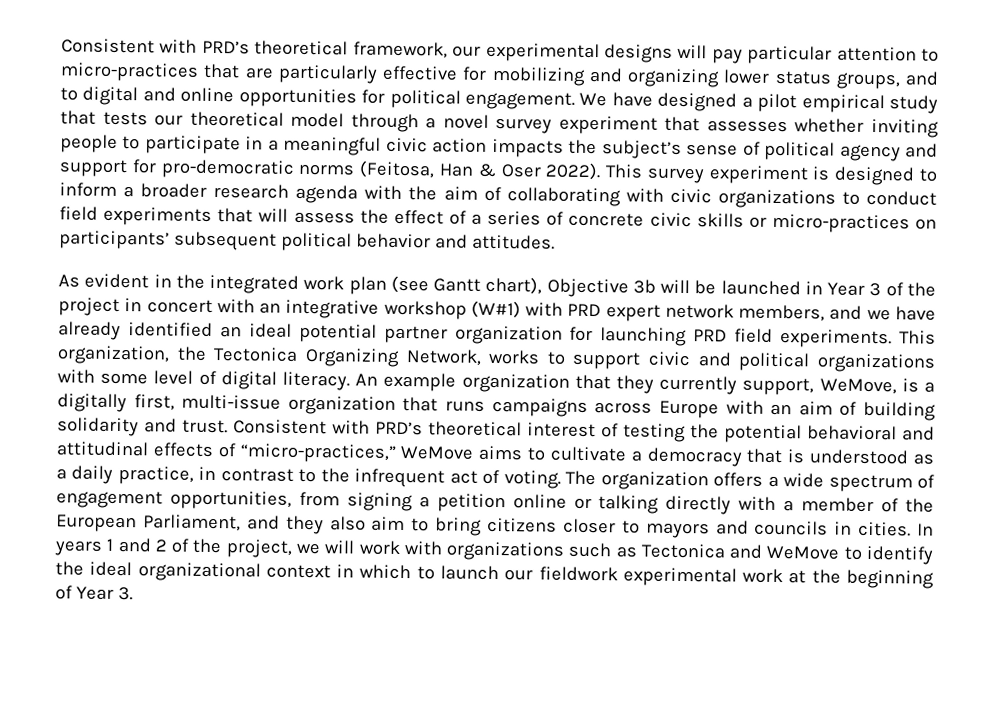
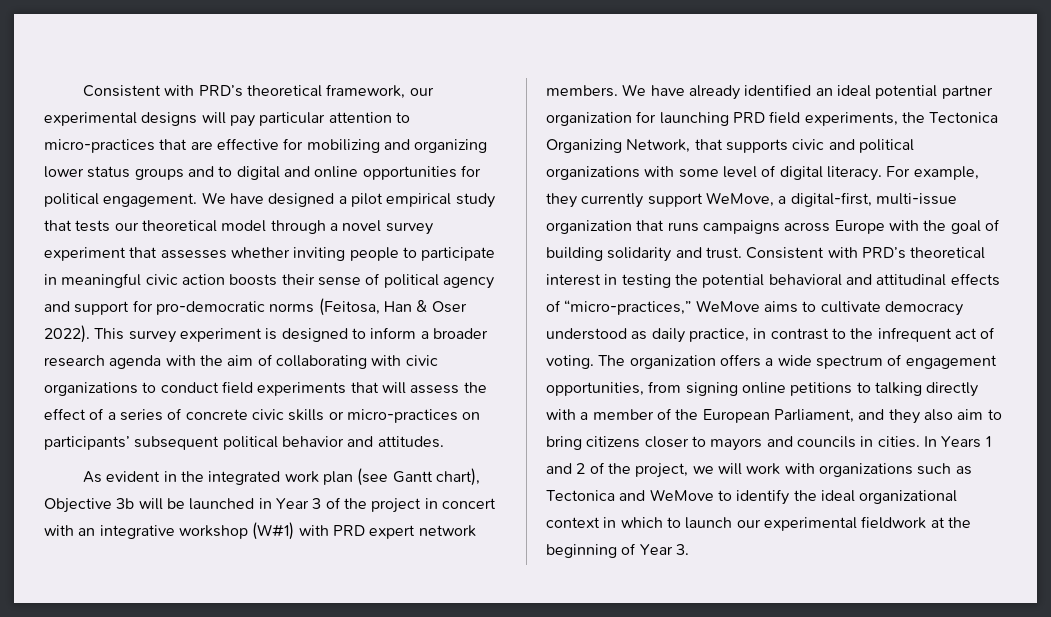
- Consistent with PRD’s theoretical framework, our experimental designs will pay particular attention to micro-practices that are particularly effective for mobilizing and organizing lower status groups, and to digital and online opportunities for political engagement.
+ Consistent with PRD’s theoretical framework, our experimental designs will pay particular attention to micro-practices that are effective for mobilizing and organizing lower status groups and to digital and online opportunities for political engagement.
- We have designed a pilot empirical study that tests our theoretical model through a novel survey experiment that assesses whether inviting people to participate in a meaningful civic action impacts the subject’s sense of political agency and support for pro-democratic norms (Feitosa, Han & Oser 2022).
+ We have designed a pilot empirical study that tests our theoretical model through a novel survey experiment that assesses whether inviting people to participate in meaningful civic action boosts their sense of political agency and support for pro-democratic norms (Feitosa, Han & Oser 2022).
- As evident in the integrated work plan (see Gantt chart), Objective 3b will be launched in Year 3 of the project in concert with an integrative workshop (W#1) with PRD expert network members, and we have already identified an ideal potential partner organization for launching PRD field experiments. This organization, the Tectonica Organizing Network, works to support civic and political organizations with some level of digital literacy.
+ As evident in the integrated work plan (see Gantt chart), Objective 3b will be launched in Year 3 of the project in concert with an integrative workshop (W#1) with PRD expert network members. We have already identified an ideal potential partner organization for launching PRD field experiments, the Tectonica Organizing Network, that supports civic and political organizations with some level of digital literacy.
- An example organization that they currently support, WeMove, is a digitally first, multi-issue organization that runs campaigns across Europe with an aim of building solidarity and trust.
+ For example, they currently support WeMove, a digital-first, multi-issue organization that runs campaigns across Europe with the goal of building solidarity and trust.
- Consistent with PRD’s theoretical interest of testing the potential behavioral and attitudinal effects of “micro-practices,” WeMove aims to cultivate a democracy that is understood as a daily practice, in contrast to the infrequent act of voting.
+ Consistent with PRD’s theoretical interest in testing the potential behavioral and attitudinal effects of “micro-practices,” WeMove aims to cultivate democracy understood as daily practice, in contrast to the infrequent act of voting.
- The organization offers a wide spectrum of engagement opportunities, from signing a petition online or talking directly with a member of the European Parliament, and they also aim to bring citizens closer to mayors and councils in cities.
+ The organization offers a wide spectrum of engagement opportunities, from signing online petitions to talking directly with a member of the European Parliament, and they also aim to bring citizens closer to mayors and councils in cities.
- In years 1 and 2 of the project, we will work with organizations such as Tectonica and WeMove to identify the ideal organizational context in which to launch our fieldwork experimental work at the beginning of Year 3.
+ In Years 1 and 2 of the project, we will work with organizations such as Tectonica and WeMove to identify the ideal organizational context in which to launch our experimental fieldwork at the beginning of Year 3.

